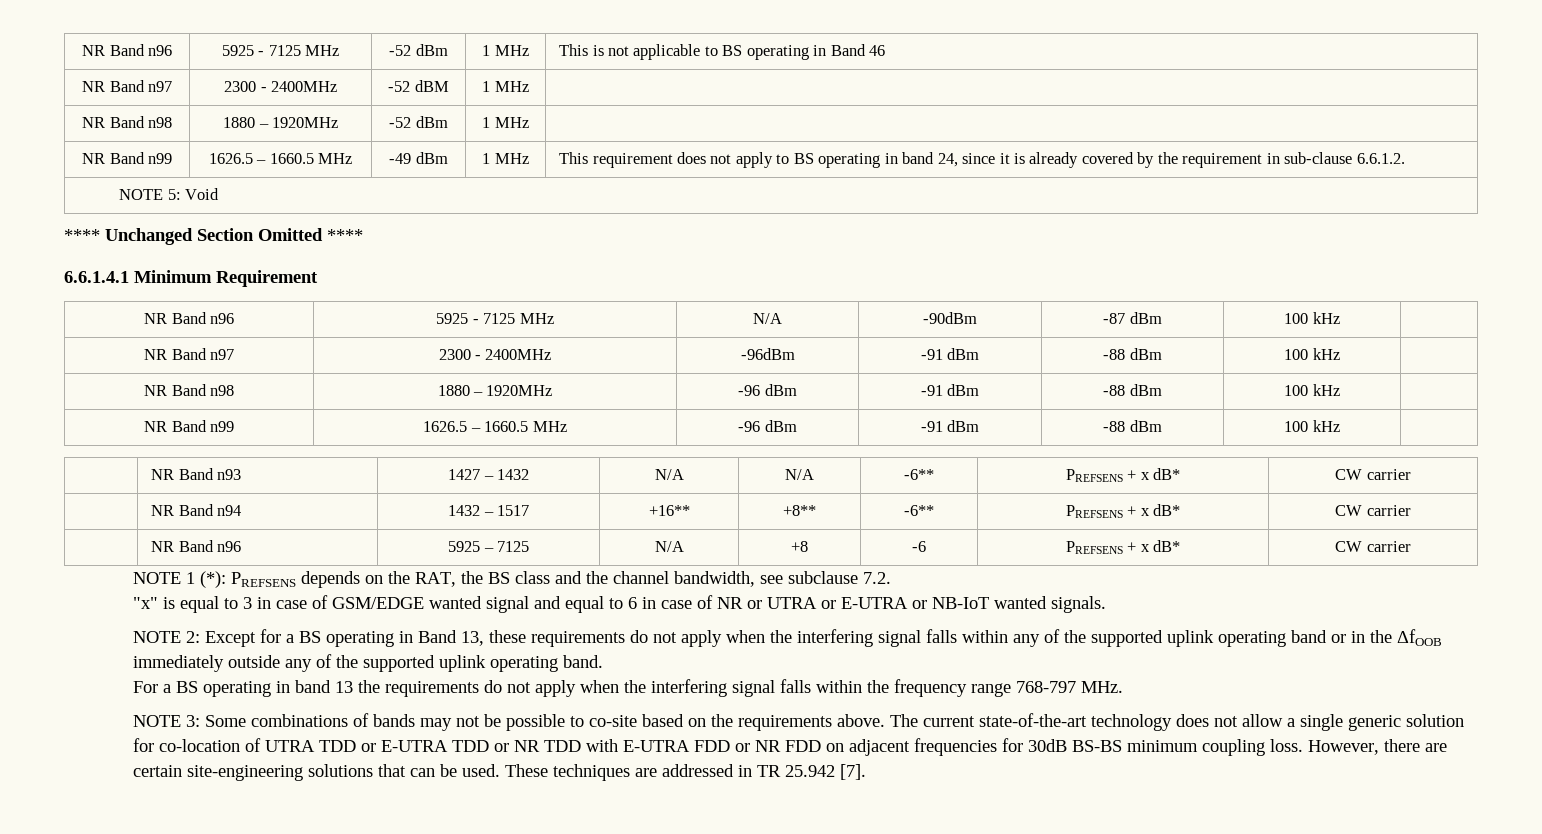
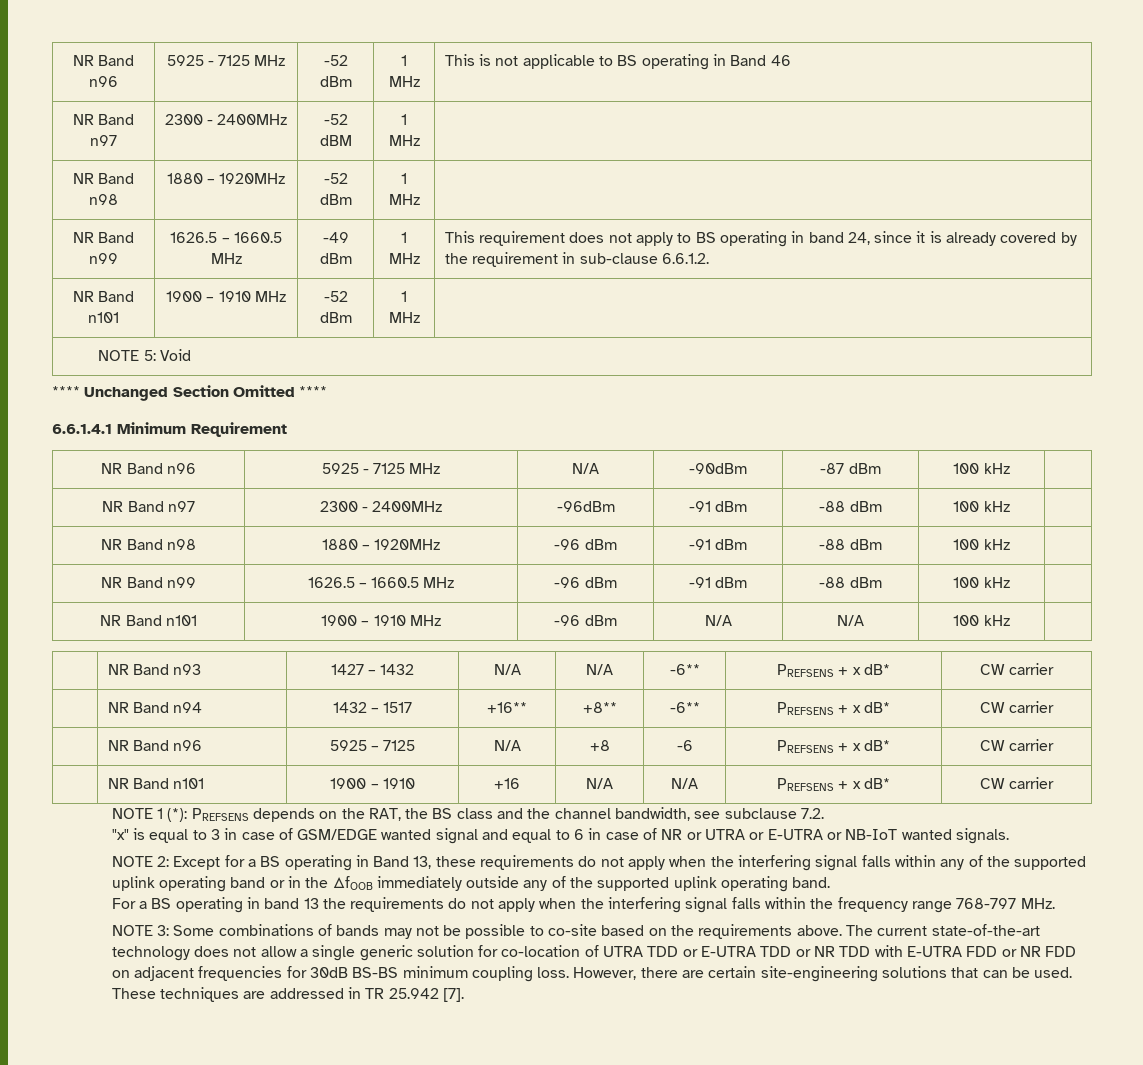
+ NR Band n101 | 1900 – 1910 MHz | -52 dBm | 1 MHz |
+ NR Band n101 | 1900 – 1910 MHz | -96 dBm | N/A | N/A | 100 kHz |
+ | NR Band n101 | 1900 – 1910 | +16 | N/A | N/A | PREFSENS + x dB* | CW carrier

